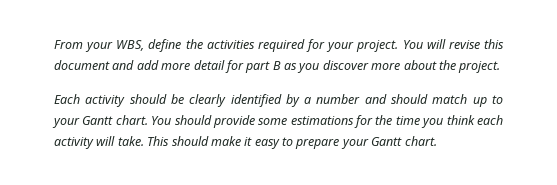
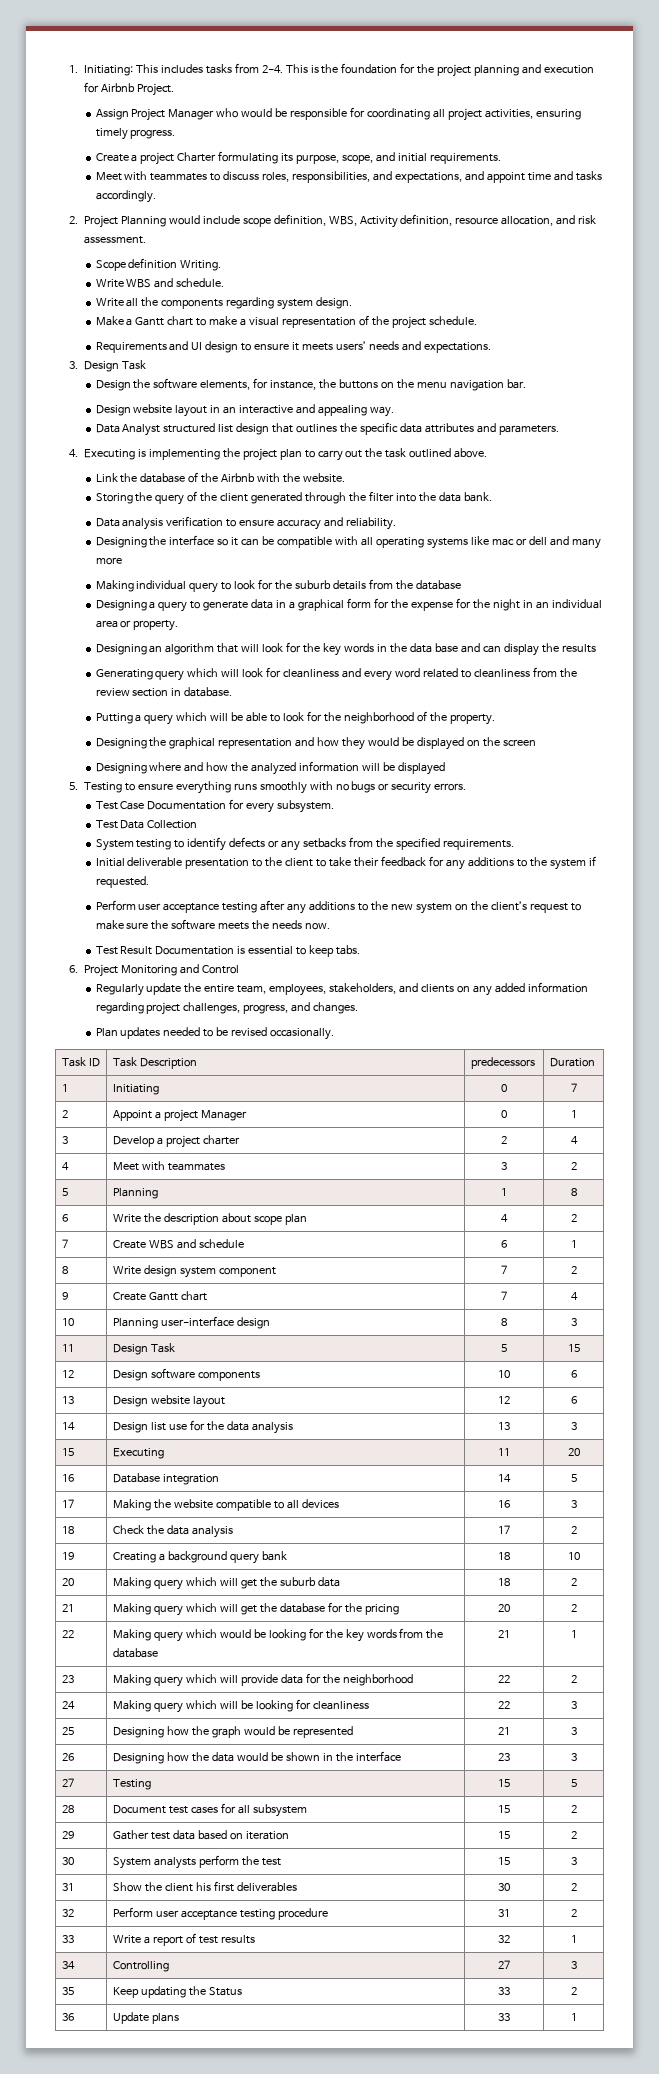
- From your WBS, define the activities required for your project. You will revise this document and add more detail for part B as you discover more about the project.
- Each activity should be clearly identified by a number and should match up to your Gantt chart. You should provide some estimations for the time you think each activity will take. This should make it easy to prepare your Gantt chart.
+ 1. Initiating: This includes tasks from 2-4. This is the foundation for the project planning and execution for Airbnb Project.
+ Assign Project Manager who would be responsible for coordinating all project activities, ensuring timely progress.
+ Create a project Charter formulating its purpose, scope, and initial requirements.
+ Meet with teammates to discuss roles, responsibilities, and expectations, and appoint time and tasks accordingly.
+ 2. Project Planning would include scope definition, WBS, Activity definition, resource allocation, and risk assessment.
+ Scope definition Writing.
+ Write WBS and schedule.
+ Write all the components regarding system design.
+ Make a Gantt chart to make a visual representation of the project schedule.
+ Requirements and UI design to ensure it meets users’ needs and expectations.
+ 3. Design Task
+ Design the software elements, for instance, the buttons on the menu navigation bar.
+ Design website layout in an interactive and appealing way.
+ Data Analyst structured list design that outlines the specific data attributes and parameters.
+ 4. Executing is implementing the project plan to carry out the task outlined above.
+ Link the database of the Airbnb with the website.
+ Storing the query of the client generated through the filter into the data bank.
+ Data analysis verification to ensure accuracy and reliability.
+ Designing the interface so it can be compatible with all operating systems like mac or dell and many more
+ Making individual query to look for the suburb details from the database
+ Designing a query to generate data in a graphical form for the expense for the night in an individual area or property.
+ Designing an algorithm that will look for the key words in the data base and can display the results
+ Generating query which will look for cleanliness and every word related to cleanliness from the review section in database.
+ Putting a query which will be able to look for the neighborhood of the property.
+ Designing the graphical representation and how they would be displayed on the screen
+ Designing where and how the analyzed information will be displayed
+ 5. Testing to ensure everything runs smoothly with no bugs or security errors.
+ Test Case Documentation for every subsystem.
+ Test Data Collection
+ System testing to identify defects or any setbacks from the specified requirements.
+ Initial deliverable presentation to the client to take their feedback for any additions to the system if requested.
+ Perform user acceptance testing after any additions to the new system on the client’s request to make sure the software meets the needs now.
+ Test Result Documentation is essential to keep tabs.
+ 6. Project Monitoring and Control
+ Regularly update the entire team, employees, stakeholders, and clients on any added information regarding project challenges, progress, and changes.
+ Plan updates needed to be revised occasionally.
+ Task ID | Task Description | predecessors | Duration
+ 1 | Initiating | 0 | 7
+ 2 | Appoint a project Manager | 0 | 1
+ 3 | Develop a project charter | 2 | 4
+ 4 | Meet with teammates | 3 | 2
+ 5 | Planning | 1 | 8
+ 6 | Write the description about scope plan | 4 | 2
+ 7 | Create WBS and schedule | 6 | 1
+ 8 | Write design system component | 7 | 2
+ 9 | Create Gantt chart | 7 | 4
+ 10 | Planning user-interface design | 8 | 3
+ 11 | Design Task | 5 | 15
+ 12 | Design software components | 10 | 6
+ 13 | Design website layout | 12 | 6
+ 14 | Design list use for the data analysis | 13 | 3
+ 15 | Executing | 11 | 20
+ 16 | Database integration | 14 | 5
+ 17 | Making the website compatible to all devices | 16 | 3
+ 18 | Check the data analysis | 17 | 2
+ 19 | Creating a background query bank | 18 | 10
+ 20 | Making query which will get the suburb data | 18 | 2
+ 21 | Making query which will get the database for the pricing | 20 | 2
+ 22 | Making query which would be looking for the key words from the database | 21 | 1
+ 23 | Making query which will provide data for the neighborhood | 22 | 2
+ 24 | Making query which will be looking for cleanliness | 22 | 3
+ 25 | Designing how the graph would be represented | 21 | 3
+ 26 | Designing how the data would be shown in the interface | 23 | 3
+ 27 | Testing | 15 | 5
+ 28 | Document test cases for all subsystem | 15 | 2
+ 29 | Gather test data based on iteration | 15 | 2
+ 30 | System analysts perform the test | 15 | 3
+ 31 | Show the client his first deliverables | 30 | 2
+ 32 | Perform user acceptance testing procedure | 31 | 2
+ 33 | Write a report of test results | 32 | 1
+ 34 | Controlling | 27 | 3
+ 35 | Keep updating the Status | 33 | 2
+ 36 | Update plans | 33 | 1

